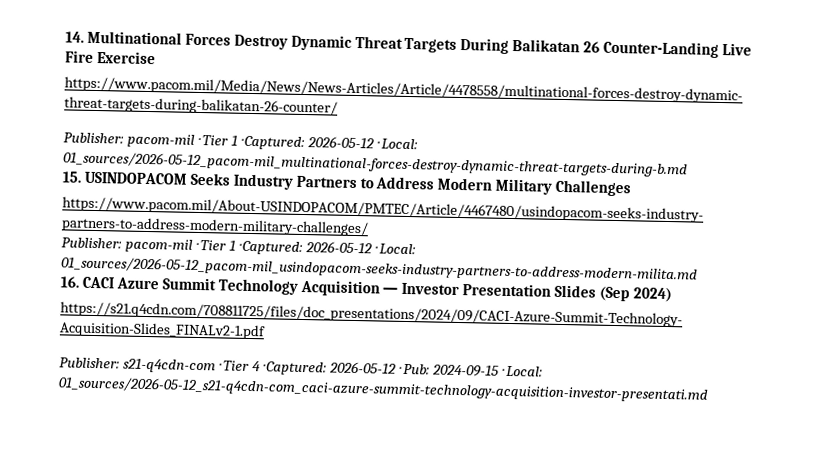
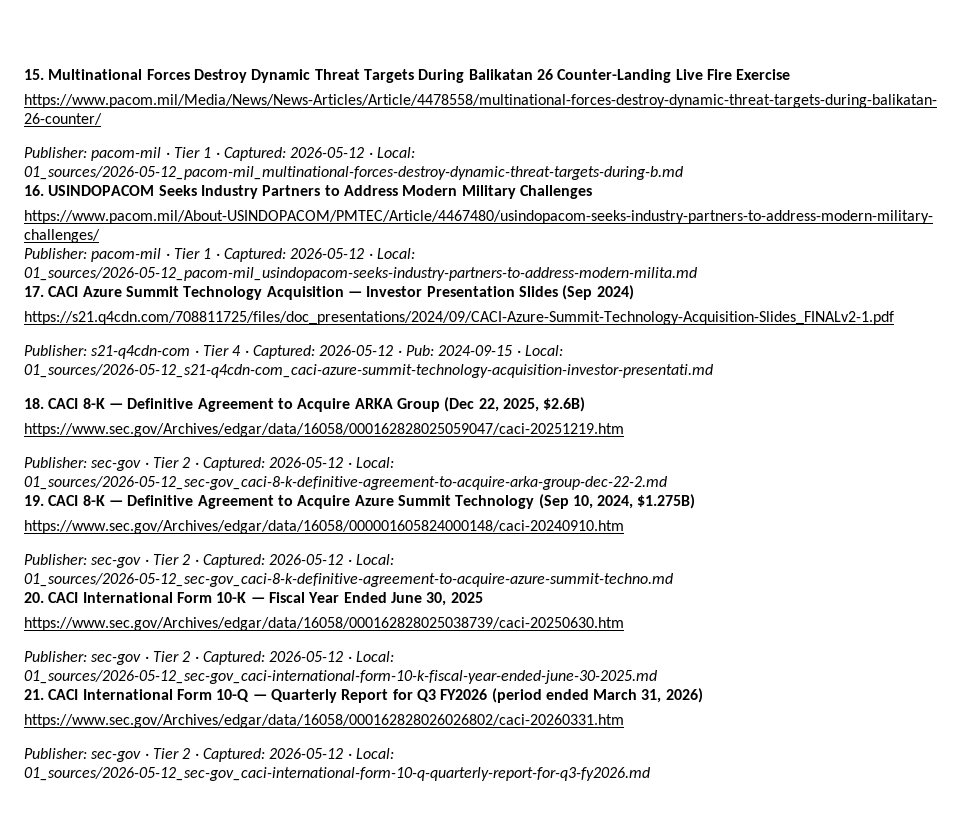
- 14. Multinational Forces Destroy Dynamic Threat Targets During Balikatan 26 Counter-Landing Live Fire Exercise
+ 15. Multinational Forces Destroy Dynamic Threat Targets During Balikatan 26 Counter-Landing Live Fire Exercise
- 15. USINDOPACOM Seeks Industry Partners to Address Modern Military Challenges
+ 16. USINDOPACOM Seeks Industry Partners to Address Modern Military Challenges
- 16. CACI Azure Summit Technology Acquisition — Investor Presentation Slides (Sep 2024)
+ 17. CACI Azure Summit Technology Acquisition — Investor Presentation Slides (Sep 2024)
+ 18. CACI 8-K — Definitive Agreement to Acquire ARKA Group (Dec 22, 2025, $2.6B)
+ https://www.sec.gov/Archives/edgar/data/16058/000162828025059047/caci-20251219.htm
+ Publisher: sec-gov · Tier 2 · Captured: 2026-05-12 · Local: 01_sources/2026-05-12_sec-gov_caci-8-k-definitive-agreement-to-acquire-arka-group-dec-22-2.md
+ 19. CACI 8-K — Definitive Agreement to Acquire Azure Summit Technology (Sep 10, 2024, $1.275B)
+ https://www.sec.gov/Archives/edgar/data/16058/000001605824000148/caci-20240910.htm
+ Publisher: sec-gov · Tier 2 · Captured: 2026-05-12 · Local: 01_sources/2026-05-12_sec-gov_caci-8-k-definitive-agreement-to-acquire-azure-summit-techno.md
+ 20. CACI International Form 10-K — Fiscal Year Ended June 30, 2025
+ https://www.sec.gov/Archives/edgar/data/16058/000162828025038739/caci-20250630.htm
+ Publisher: sec-gov · Tier 2 · Captured: 2026-05-12 · Local: 01_sources/2026-05-12_sec-gov_caci-international-form-10-k-fiscal-year-ended-june-30-2025.md
+ 21. CACI International Form 10-Q — Quarterly Report for Q3 FY2026 (period ended March 31, 2026)
+ https://www.sec.gov/Archives/edgar/data/16058/000162828026026802/caci-20260331.htm
+ Publisher: sec-gov · Tier 2 · Captured: 2026-05-12 · Local: 01_sources/2026-05-12_sec-gov_caci-international-form-10-q-quarterly-report-for-q3-fy2026.md

